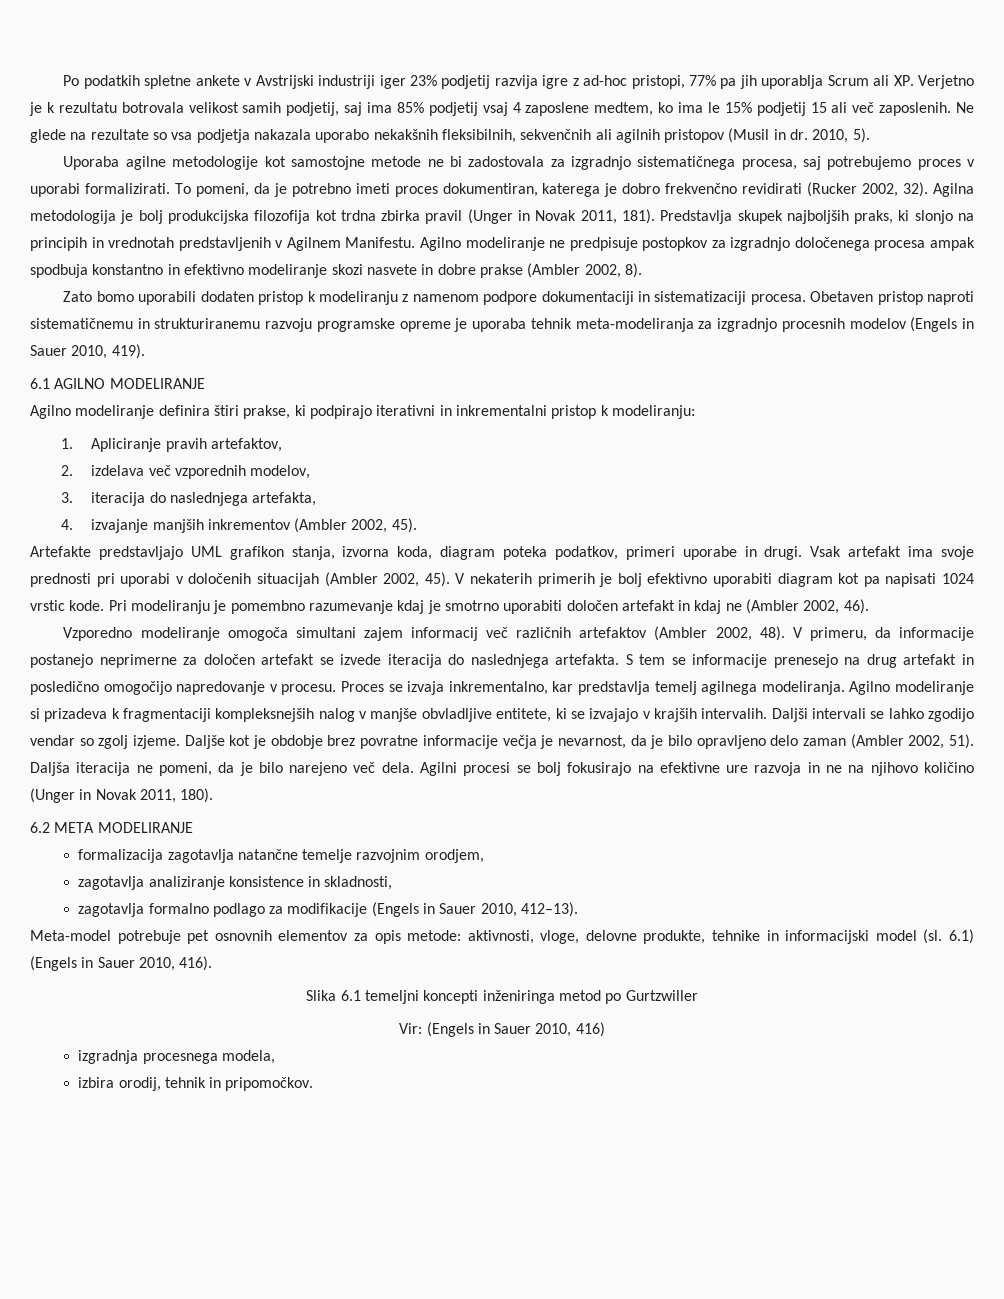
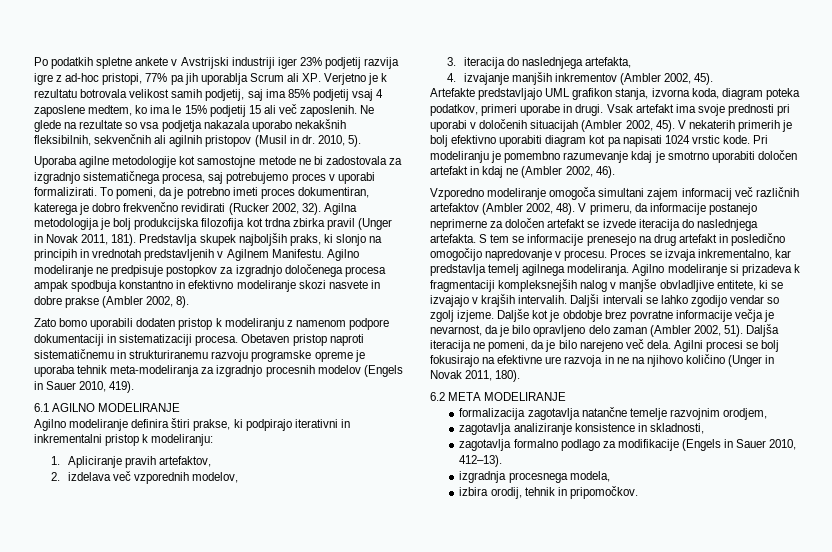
- Meta-model potrebuje pet osnovnih elementov za opis metode: aktivnosti, vloge, delovne produkte, tehnike in informacijski model (sl. 6.1) (Engels in Sauer 2010, 416).
- Slika 6.1 temeljni koncepti inženiringa metod po Gurtzwiller
- Vir: (Engels in Sauer 2010, 416)

